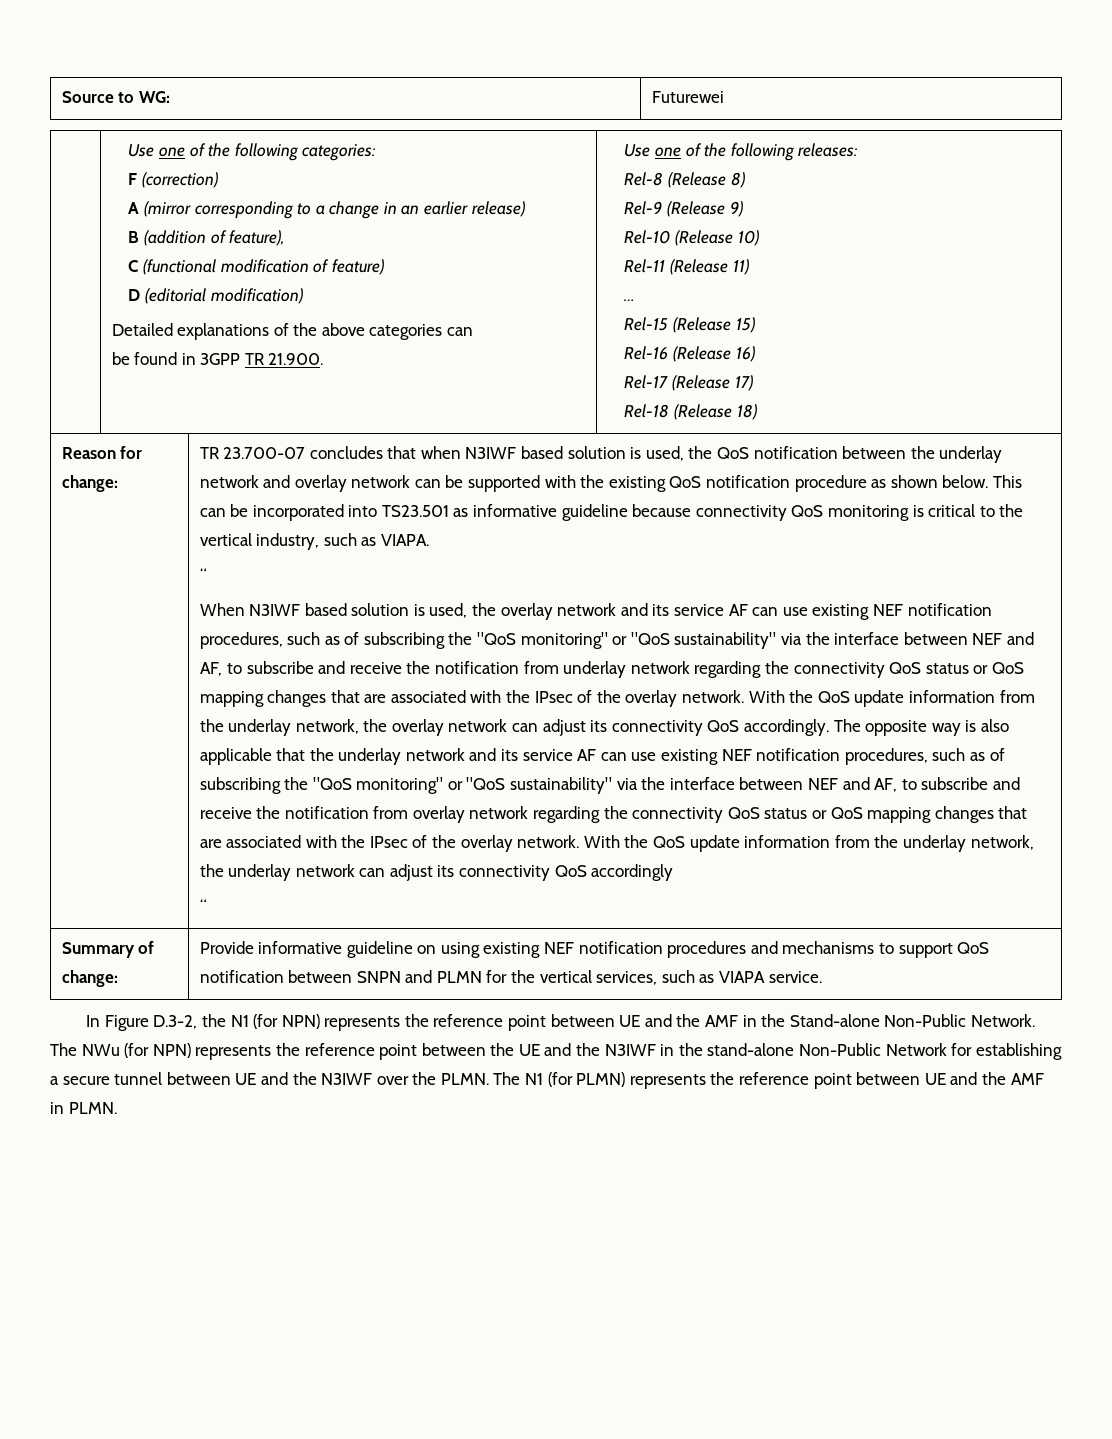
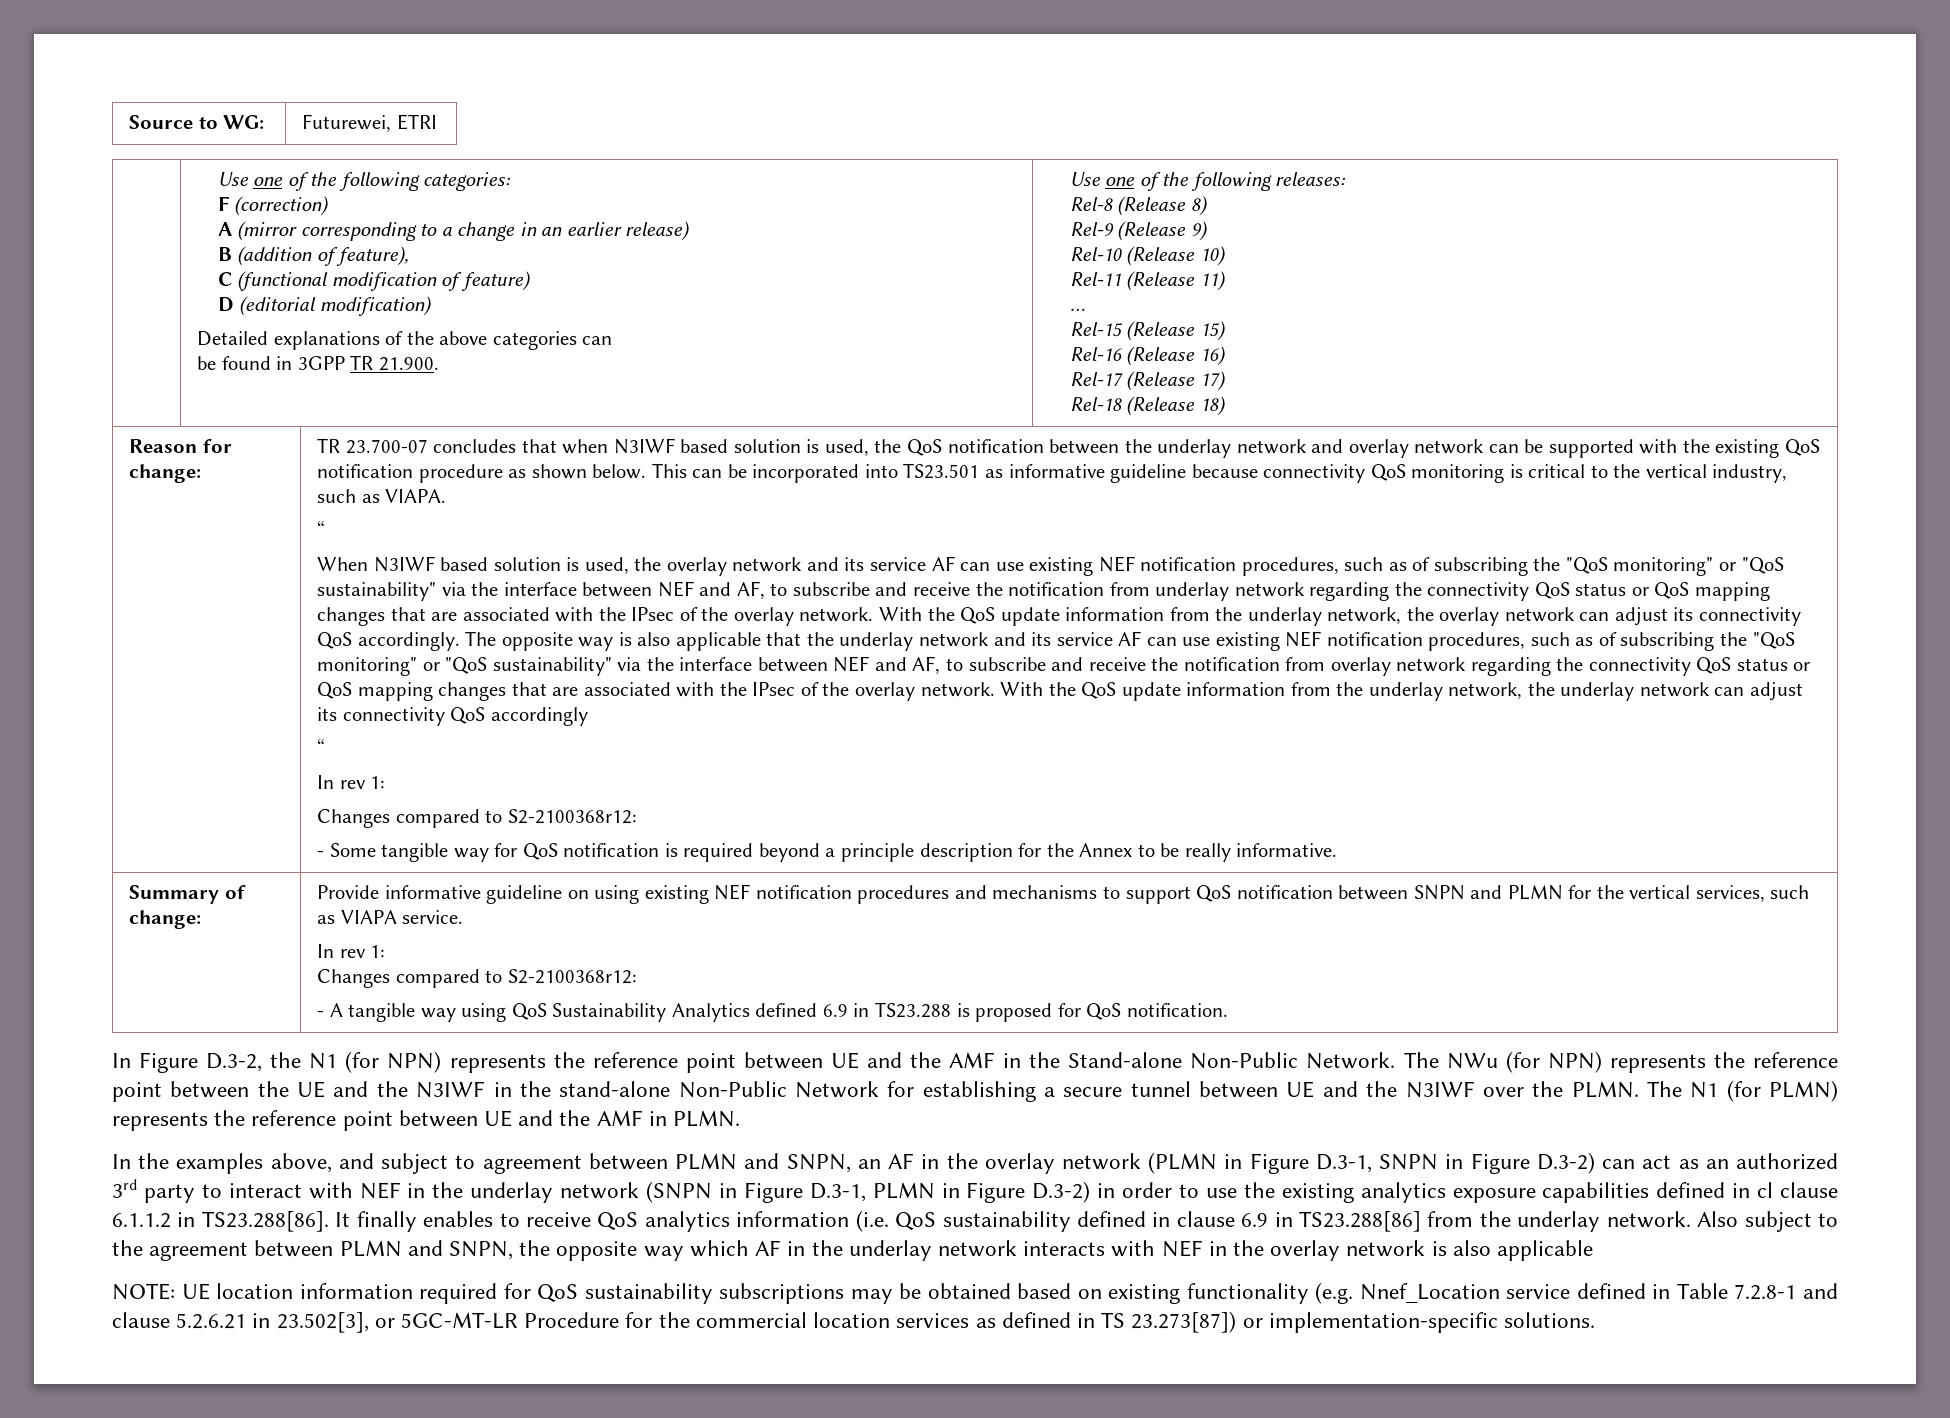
- Source to WG: | Futurewei
+ Source to WG: | Futurewei, ETRI
  With the QoS update information from the underlay network, the underlay network can adjust its connectivity QoS accordingly
  “
+ In rev 1:
+ Changes compared to S2-2100368r12:
+ - Some tangible way for QoS notification is required beyond a principle description for the Annex to be really informative.
  Provide informative guideline on using existing NEF notification procedures and mechanisms to support QoS notification between SNPN and PLMN for the vertical services, such as VIAPA service.
+ In rev 1:
+ Changes compared to S2-2100368r12:
+ - A tangible way using QoS Sustainability Analytics defined 6.9 in TS23.288 is proposed for QoS notification.
+ In the examples above, and subject to agreement between PLMN and SNPN, an AF in the overlay network (PLMN in Figure D.3-1, SNPN in Figure D.3-2) can act as an authorized 3rd party to interact with NEF in the underlay network (SNPN in Figure D.3-1, PLMN in Figure D.3-2) in order to use the existing analytics exposure capabilities defined in cl clause 6.1.1.2 in TS23.288[86]. It finally enables to receive QoS analytics information (i.e. QoS sustainability defined in clause 6.9 in TS23.288[86] from the underlay network. Also subject to the agreement between PLMN and SNPN, the opposite way which AF in the underlay network interacts with NEF in the overlay network is also applicable
+ NOTE: UE location information required for QoS sustainability subscriptions may be obtained based on existing functionality (e.g. Nnef_Location service defined in Table 7.2.8-1 and clause 5.2.6.21 in 23.502[3], or 5GC-MT-LR Procedure for the commercial location services as defined in TS 23.273[87]) or implementation-specific solutions.

